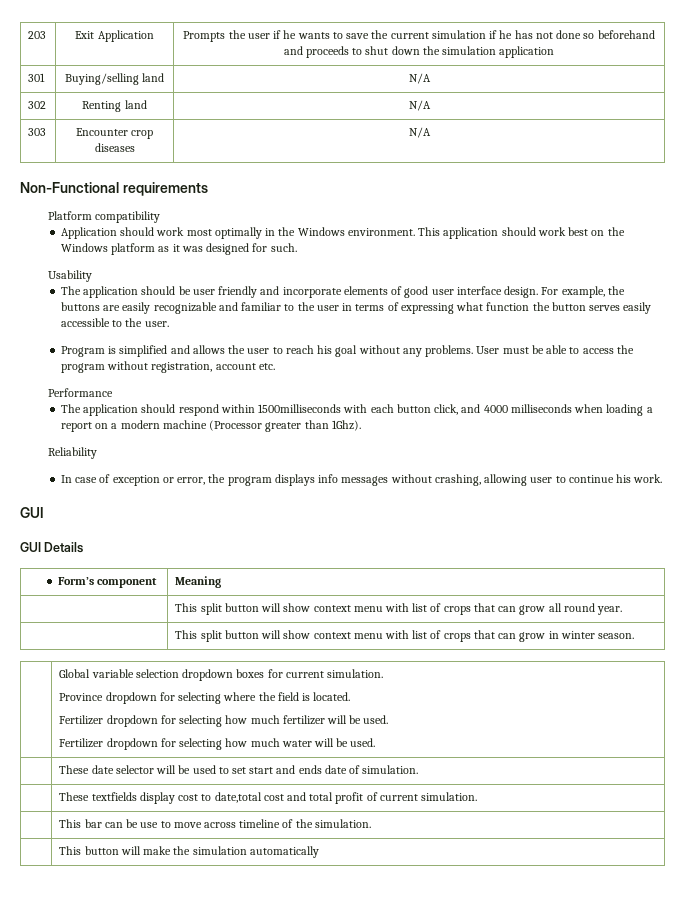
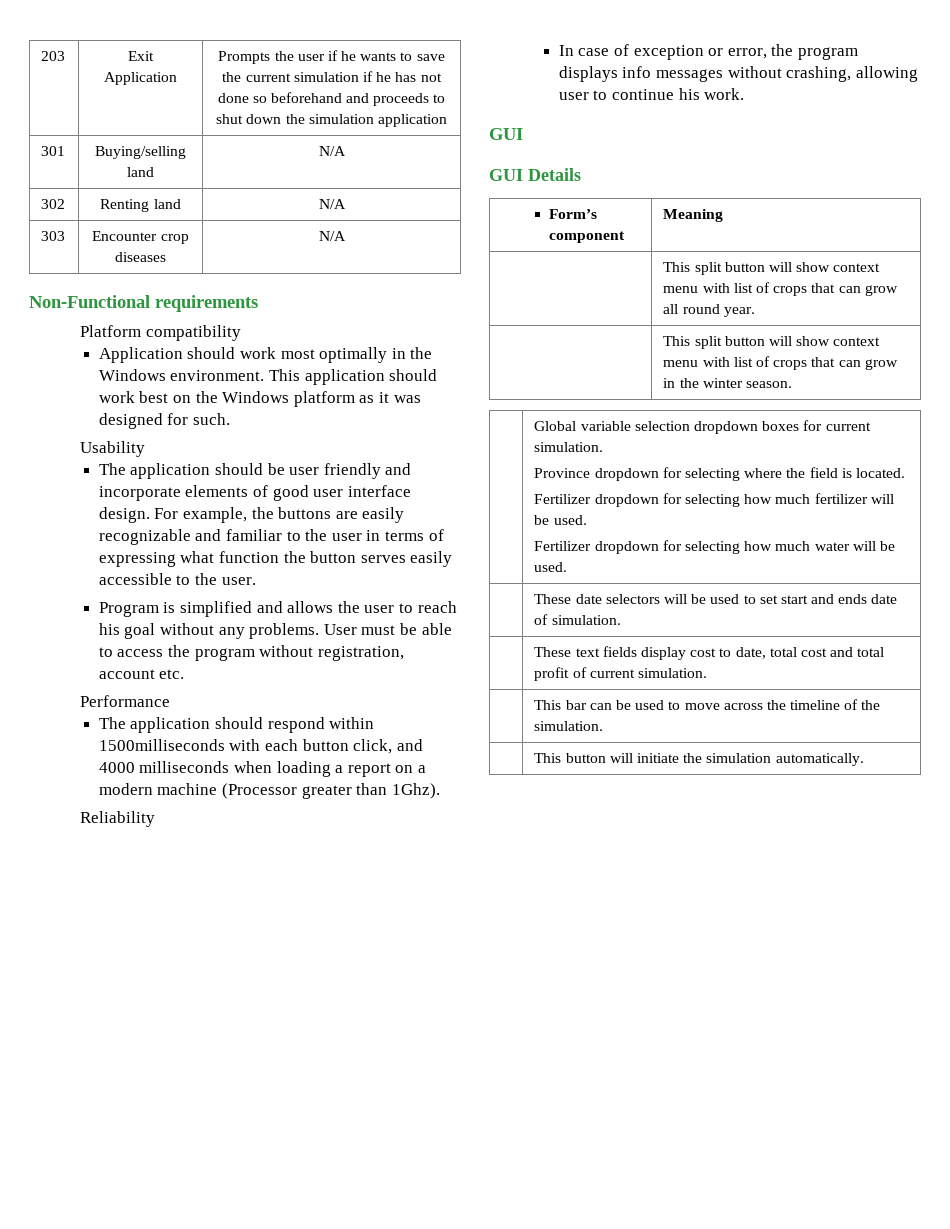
- | This split button will show context menu with list of crops that can grow in winter season.
+ | This split button will show context menu with list of crops that can grow in the winter season.
- | These date selector will be used to set start and ends date of simulation.
+ | These date selectors will be used to set start and ends date of simulation.
- | These textfields display cost to date,total cost and total profit of current simulation.
+ | These text fields display cost to date, total cost and total profit of current simulation.
- | This bar can be use to move across timeline of the simulation.
+ | This bar can be used to move across the timeline of the simulation.
- | This button will make the simulation automatically
+ | This button will initiate the simulation automatically.

